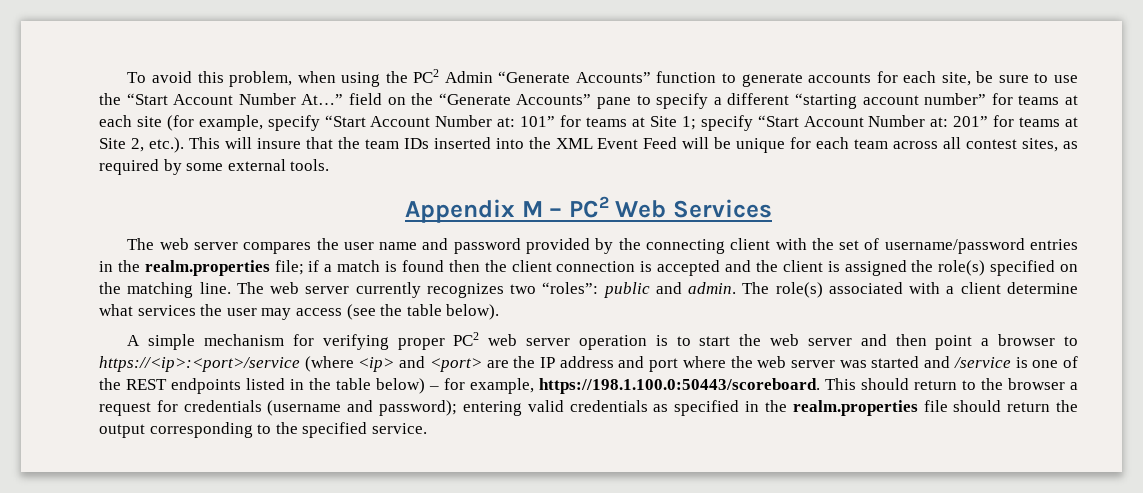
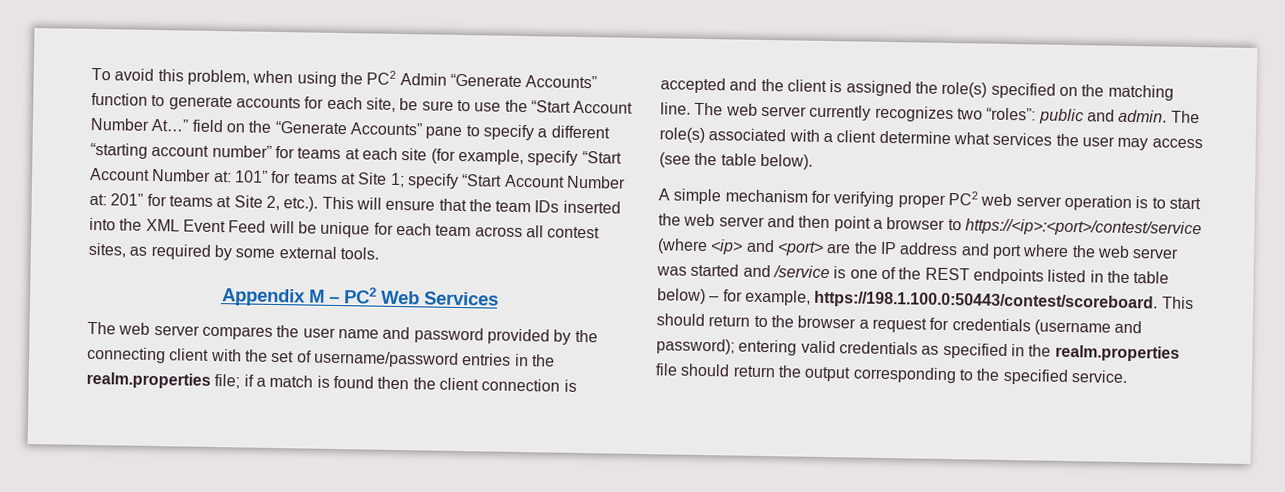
- 201” for teams at Site 2, etc.). This will insure that the team IDs inserted into the XML Event Feed will be unique for each team across all contest sites, as required by some external tools.
+ 201” for teams at Site 2, etc.). This will ensure that the team IDs inserted into the XML Event Feed will be unique for each team across all contest sites, as required by some external tools.
- A simple mechanism for verifying proper PC2 web server operation is to start the web server and then point a browser to https://<ip>:<port>/service (where <ip> and <port> are the IP address and port where the web server was started and /service is one of the REST endpoints listed in the table below) – for example, https://198.1.100.0:50443/scoreboard. This should return to the browser a request for credentials (username and password);
+ A simple mechanism for verifying proper PC2 web server operation is to start the web server and then point a browser to https://<ip>:<port>/contest/service (where <ip> and <port> are the IP address and port where the web server was started and /service is one of the REST endpoints listed in the table below) – for example, https://198.1.100.0:50443/contest/scoreboard. This should return to the browser a request for credentials (username and password);

